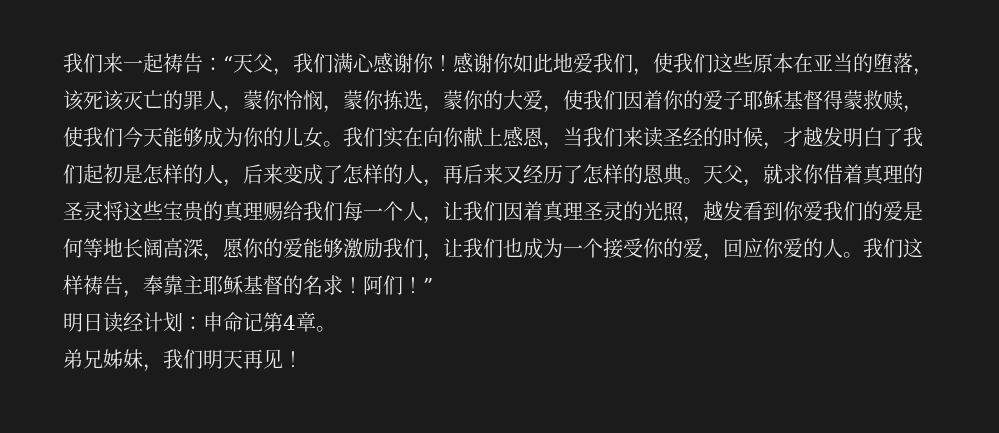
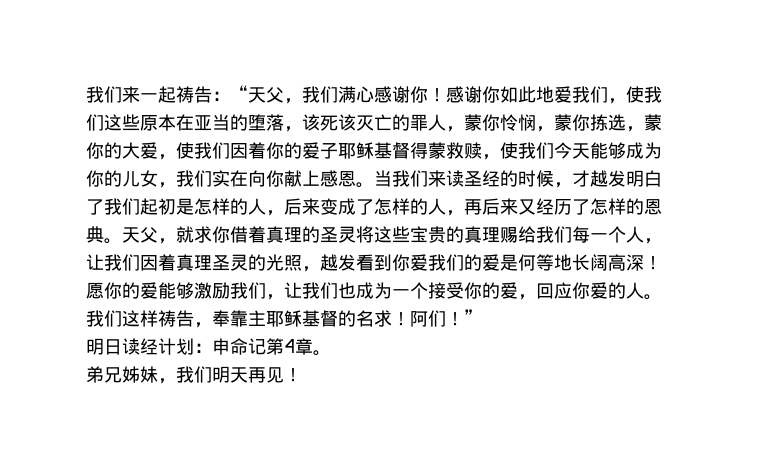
- 感谢你如此地爱我们，使我们这些原本在亚当的堕落，该死该灭亡的罪人，蒙你怜悯，蒙你拣选，蒙你的大爱，使我们因着你的爱子耶稣基督得蒙救赎，使我们今天能够成为你的儿女。我们实在向你献上感恩，当我们来读圣经的时候，才越发明白了我们起初是怎样的人，后来变成了怎样的人，再后来又经历了怎样的恩典。
+ 感谢你如此地爱我们，使我们这些原本在亚当的堕落，该死该灭亡的罪人，蒙你怜悯，蒙你拣选，蒙你的大爱，使我们因着你的爱子耶稣基督得蒙救赎，使我们今天能够成为你的儿女，我们实在向你献上感恩。当我们来读圣经的时候，才越发明白了我们起初是怎样的人，后来变成了怎样的人，再后来又经历了怎样的恩典。
- 天父，就求你借着真理的圣灵将这些宝贵的真理赐给我们每一个人，让我们因着真理圣灵的光照，越发看到你爱我们的爱是何等地长阔高深，愿你的爱能够激励我们，让我们也成为一个接受你的爱，回应你爱的人。
+ 天父，就求你借着真理的圣灵将这些宝贵的真理赐给我们每一个人，让我们因着真理圣灵的光照，越发看到你爱我们的爱是何等地长阔高深！愿你的爱能够激励我们，让我们也成为一个接受你的爱，回应你爱的人。

